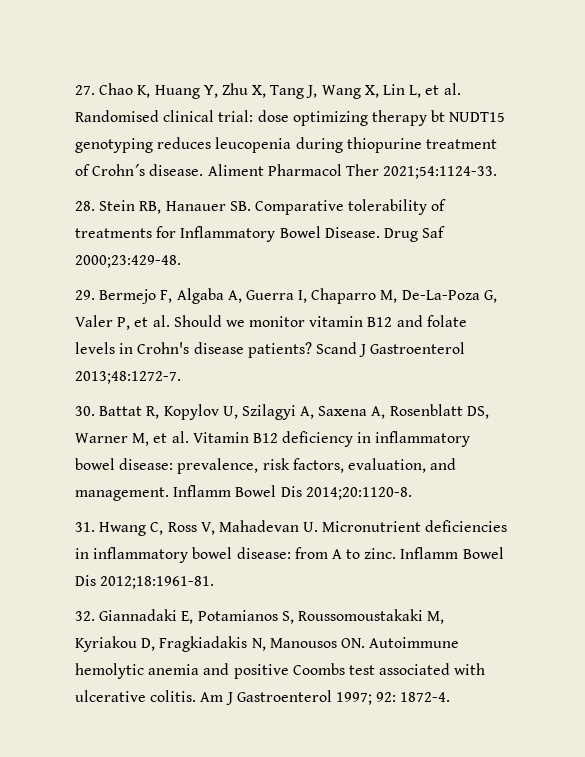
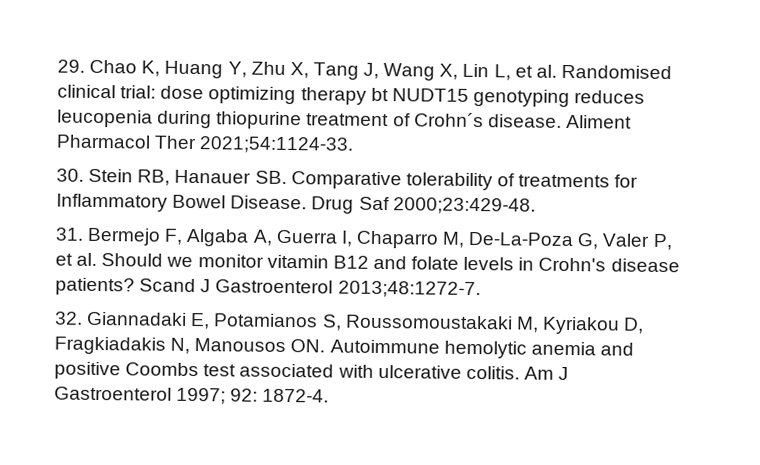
- 27. Chao K, Huang Y, Zhu X, Tang J, Wang X, Lin L, et al. Randomised clinical trial: dose optimizing therapy bt NUDT15 genotyping reduces leucopenia during thiopurine treatment of Crohn´s disease.
+ 29. Chao K, Huang Y, Zhu X, Tang J, Wang X, Lin L, et al. Randomised clinical trial: dose optimizing therapy bt NUDT15 genotyping reduces leucopenia during thiopurine treatment of Crohn´s disease.
- 28. Stein RB, Hanauer SB. Comparative tolerability of treatments for Inflammatory Bowel Disease.
+ 30. Stein RB, Hanauer SB. Comparative tolerability of treatments for Inflammatory Bowel Disease.
- 29. Bermejo F, Algaba A, Guerra I, Chaparro M, De-La-Poza G, Valer P, et al. Should we monitor vitamin B12 and folate levels in Crohn's disease patients?
+ 31. Bermejo F, Algaba A, Guerra I, Chaparro M, De-La-Poza G, Valer P, et al. Should we monitor vitamin B12 and folate levels in Crohn's disease patients?
- 30. Battat R, Kopylov U, Szilagyi A, Saxena A, Rosenblatt DS, Warner M, et al. Vitamin B12 deficiency in inflammatory bowel disease: prevalence, risk factors, evaluation, and management. Inflamm Bowel Dis 2014;20:1120-8.
- 31. Hwang C, Ross V, Mahadevan U. Micronutrient deficiencies in inflammatory bowel disease: from A to zinc. Inflamm Bowel Dis 2012;18:1961-81.

